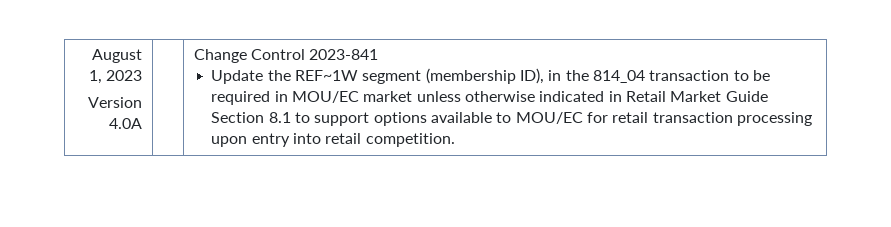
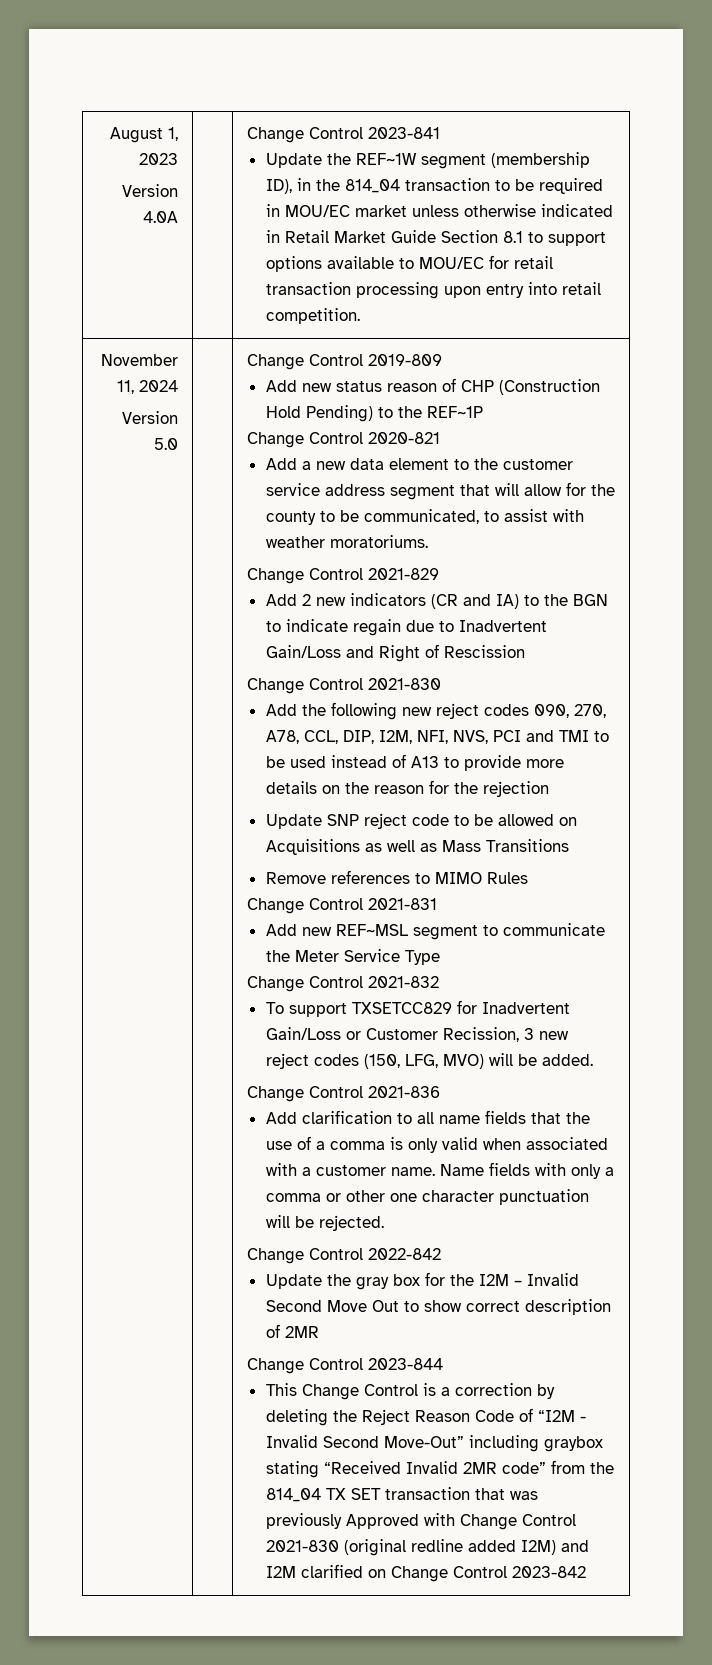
+ November 11, 2024
+ Version 5.0 | | Change Control 2019-809
+ Add new status reason of CHP (Construction Hold Pending) to the REF~1P
+ Change Control 2020-821
+ Add a new data element to the customer service address segment that will allow for the county to be communicated, to assist with weather moratoriums.
+ Change Control 2021-829
+ Add 2 new indicators (CR and IA) to the BGN to indicate regain due to Inadvertent Gain/Loss and Right of Rescission
+ Change Control 2021-830
+ Add the following new reject codes 090, 270, A78, CCL, DIP, I2M, NFI, NVS, PCI and TMI to be used instead of A13 to provide more details on the reason for the rejection
+ Update SNP reject code to be allowed on Acquisitions as well as Mass Transitions
+ Remove references to MIMO Rules
+ Change Control 2021-831
+ Add new REF~MSL segment to communicate the Meter Service Type
+ Change Control 2021-832
+ To support TXSETCC829 for Inadvertent Gain/Loss or Customer Recission, 3 new reject codes (150, LFG, MVO) will be added.
+ Change Control 2021-836
+ Add clarification to all name fields that the use of a comma is only valid when associated with a customer name. Name fields with only a comma or other one character punctuation will be rejected.
+ Change Control 2022-842
+ Update the gray box for the I2M – Invalid Second Move Out to show correct description of 2MR
+ Change Control 2023-844
+ This Change Control is a correction by deleting the Reject Reason Code of “I2M - Invalid Second Move-Out” including graybox stating “Received Invalid 2MR code” from the 814_04 TX SET transaction that was previously Approved with Change Control 2021-830 (original redline added I2M) and I2M clarified on Change Control 2023-842

